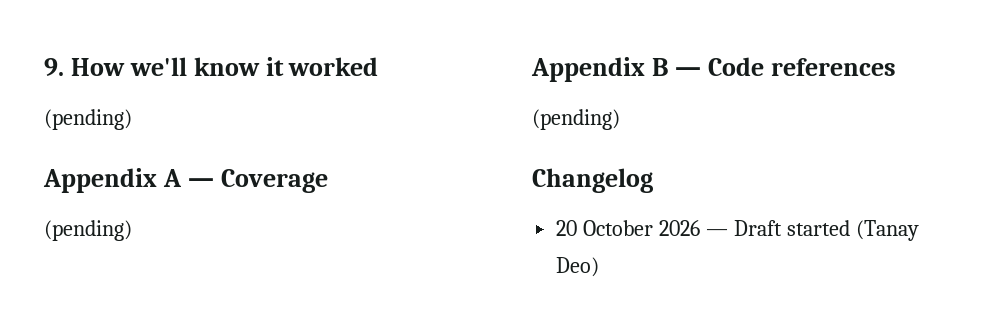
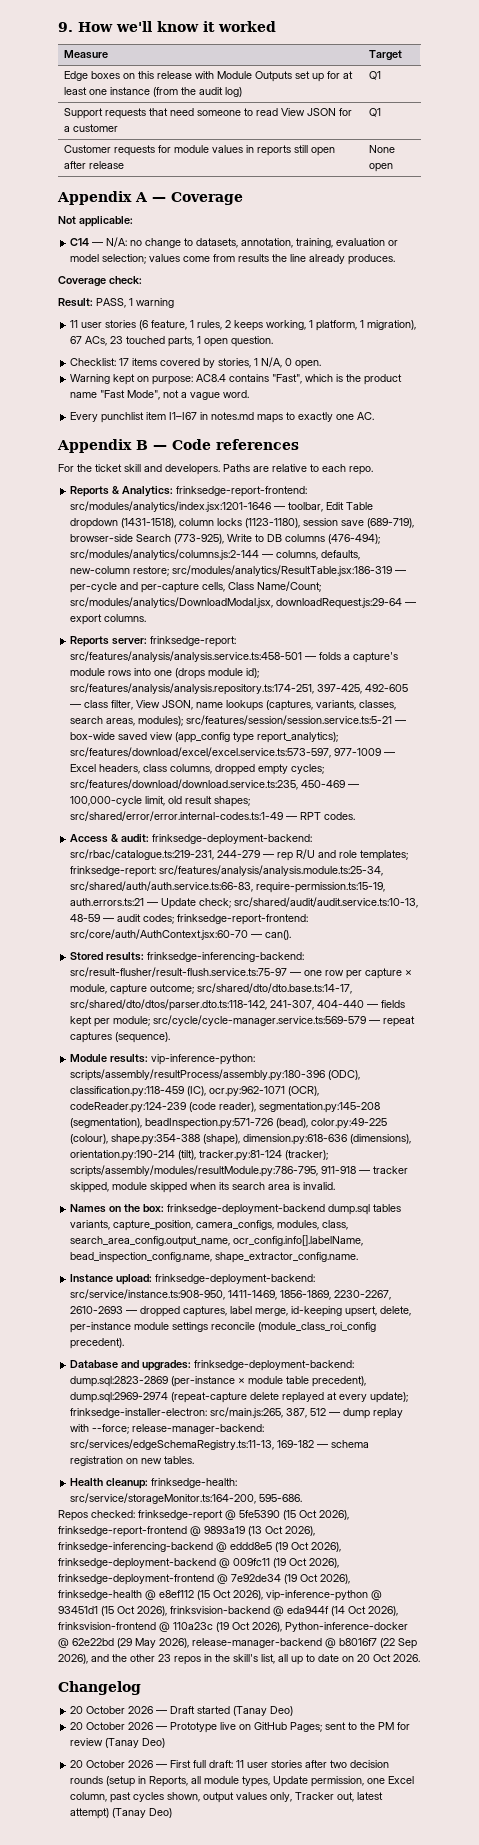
  9. How we'll know it worked
- (pending)
+ Measure | Target
+ Edge boxes on this release with Module Outputs set up for at least one instance (from the audit log) | Q1
+ Support requests that need someone to read View JSON for a customer | Q1
+ Customer requests for module values in reports still open after release | None open
  Appendix A — Coverage
- (pending)
+ Not applicable:
+ C14 — N/A: no change to datasets, annotation, training, evaluation or model selection; values come from results the line already produces.
+ Coverage check:
+ Result: PASS, 1 warning
+ 11 user stories (6 feature, 1 rules, 2 keeps working, 1 platform, 1 migration), 67 ACs, 23 touched parts, 1 open question.
+ Checklist: 17 items covered by stories, 1 N/A, 0 open.
+ Warning kept on purpose: AC8.4 contains "Fast", which is the product name "Fast Mode", not a vague word.
+ Every punchlist item I1–I67 in notes.md maps to exactly one AC.
  Appendix B — Code references
- (pending)
+ For the ticket skill and developers. Paths are relative to each repo.
+ Reports & Analytics: frinksedge-report-frontend: src/modules/analytics/index.jsx:1201-1646 — toolbar, Edit Table dropdown (1431-1518), column locks (1123-1180), session save (689-719), browser-side Search (773-925), Write to DB columns (476-494); src/modules/analytics/columns.js:2-144 — columns, defaults, new-column restore; src/modules/analytics/ResultTable.jsx:186-319 — per-cycle and per-capture cells, Class Name/Count; src/modules/analytics/DownloadModal.jsx, downloadRequest.js:29-64 — export columns.
+ Reports server: frinksedge-report: src/features/analysis/analysis.service.ts:458-501 — folds a capture's module rows into one (drops module id); src/features/analysis/analysis.repository.ts:174-251, 397-425, 492-605 — class filter, View JSON, name lookups (captures, variants, classes, search areas, modules); src/features/session/session.service.ts:5-21 — box-wide saved view (app_config type report_analytics); src/features/download/excel/excel.service.ts:573-597, 977-1009 — Excel headers, class columns, dropped empty cycles; src/features/download/download.service.ts:235, 450-469 — 100,000-cycle limit, old result shapes; src/shared/error/error.internal-codes.ts:1-49 — RPT codes.
+ Access & audit: frinksedge-deployment-backend: src/rbac/catalogue.ts:219-231, 244-279 — rep R/U and role templates; frinksedge-report: src/features/analysis/analysis.module.ts:25-34, src/shared/auth/auth.service.ts:66-83, require-permission.ts:15-19, auth.errors.ts:21 — Update check; src/shared/audit/audit.service.ts:10-13, 48-59 — audit codes; frinksedge-report-frontend: src/core/auth/AuthContext.jsx:60-70 — can().
+ Stored results: frinksedge-inferencing-backend: src/result-flusher/result-flush.service.ts:75-97 — one row per capture × module, capture outcome; src/shared/dto/dto.base.ts:14-17, src/shared/dto/dtos/parser.dto.ts:118-142, 241-307, 404-440 — fields kept per module; src/cycle/cycle-manager.service.ts:569-579 — repeat captures (sequence).
+ Module results: vip-inference-python: scripts/assembly/resultProcess/assembly.py:180-396 (ODC), classification.py:118-459 (IC), ocr.py:962-1071 (OCR), codeReader.py:124-239 (code reader), segmentation.py:145-208 (segmentation), beadInspection.py:571-726 (bead), color.py:49-225 (colour), shape.py:354-388 (shape), dimension.py:618-636 (dimensions), orientation.py:190-214 (tilt), tracker.py:81-124 (tracker); scripts/assembly/modules/resultModule.py:786-795, 911-918 — tracker skipped, module skipped when its search area is invalid.
+ Names on the box: frinksedge-deployment-backend dump.sql tables variants, capture_position, camera_configs, modules, class, search_area_config.output_name, ocr_config.info[].labelName, bead_inspection_config.name, shape_extractor_config.name.
+ Instance upload: frinksedge-deployment-backend: src/service/instance.ts:908-950, 1411-1469, 1856-1869, 2230-2267, 2610-2693 — dropped captures, label merge, id-keeping upsert, delete, per-instance module settings reconcile (module_class_roi_config precedent).
+ Database and upgrades: frinksedge-deployment-backend: dump.sql:2823-2869 (per-instance × module table precedent), dump.sql:2969-2974 (repeat-capture delete replayed at every update); frinksedge-installer-electron: src/main.js:265, 387, 512 — dump replay with --force; release-manager-backend: src/services/edgeSchemaRegistry.ts:11-13, 169-182 — schema registration on new tables.
+ Health cleanup: frinksedge-health: src/service/storageMonitor.ts:164-200, 595-686.
+ Repos checked: frinksedge-report @ 5fe5390 (15 Oct 2026), frinksedge-report-frontend @ 9893a19 (13 Oct 2026), frinksedge-inferencing-backend @ eddd8e5 (19 Oct 2026), frinksedge-deployment-backend @ 009fc11 (19 Oct 2026), frinksedge-deployment-frontend @ 7e92de34 (19 Oct 2026), frinksedge-health @ e8ef112 (15 Oct 2026), vip-inference-python @ 93451d1 (15 Oct 2026), frinksvision-backend @ eda944f (14 Oct 2026), frinksvision-frontend @ 110a23c (19 Oct 2026), Python-inference-docker @ 62e22bd (29 May 2026), release-manager-backend @ b8016f7 (22 Sep 2026), and the other 23 repos in the skill's list, all up to date on 20 Oct 2026.
+ 20 October 2026 — Prototype live on GitHub Pages; sent to the PM for review (Tanay Deo)
+ 20 October 2026 — First full draft: 11 user stories after two decision rounds (setup in Reports, all module types, Update permission, one Excel column, past cycles shown, output values only, Tracker out, latest attempt) (Tanay Deo)

